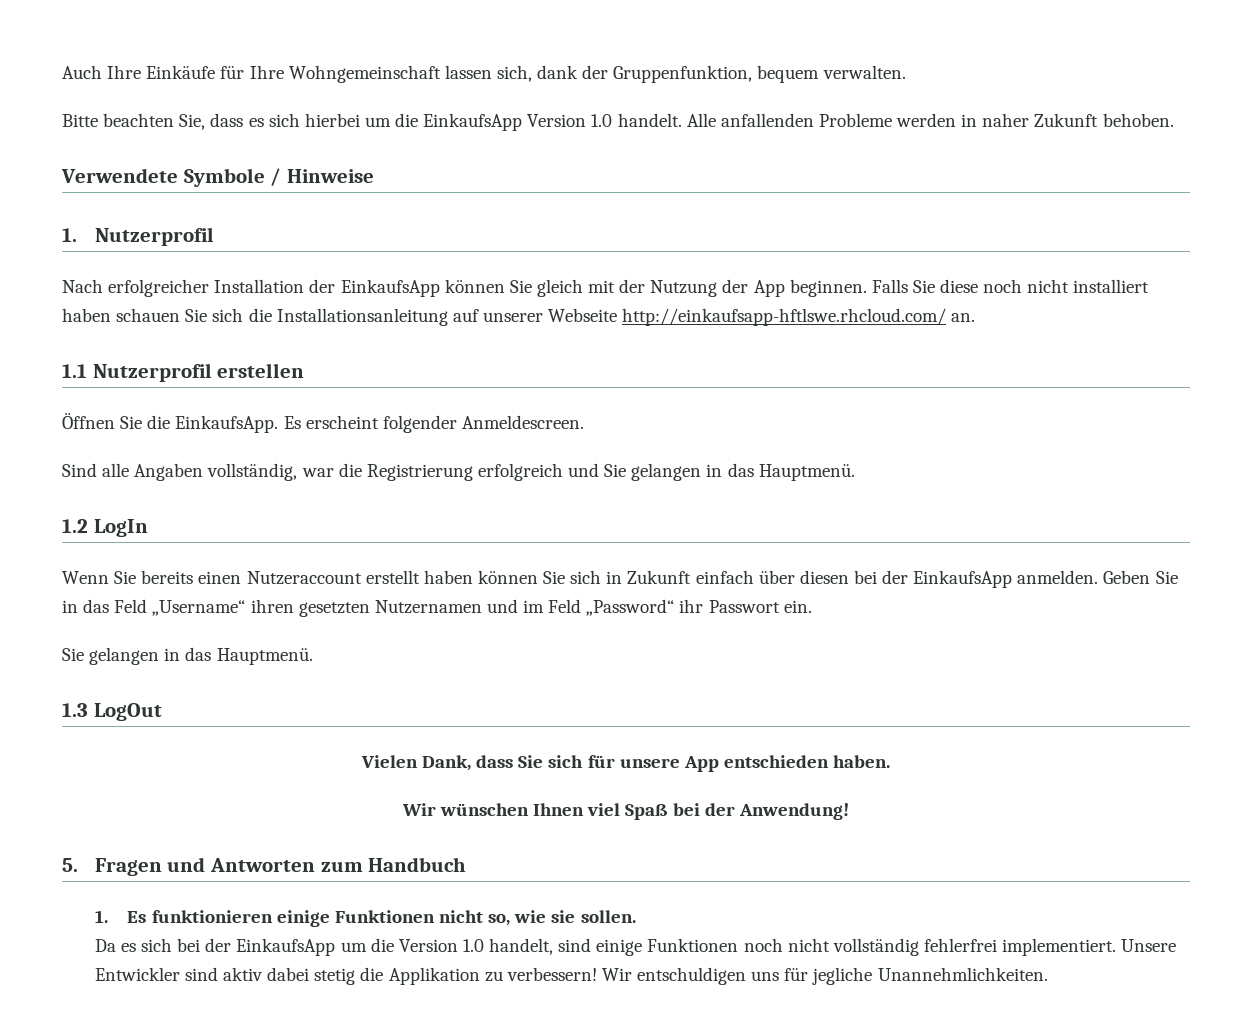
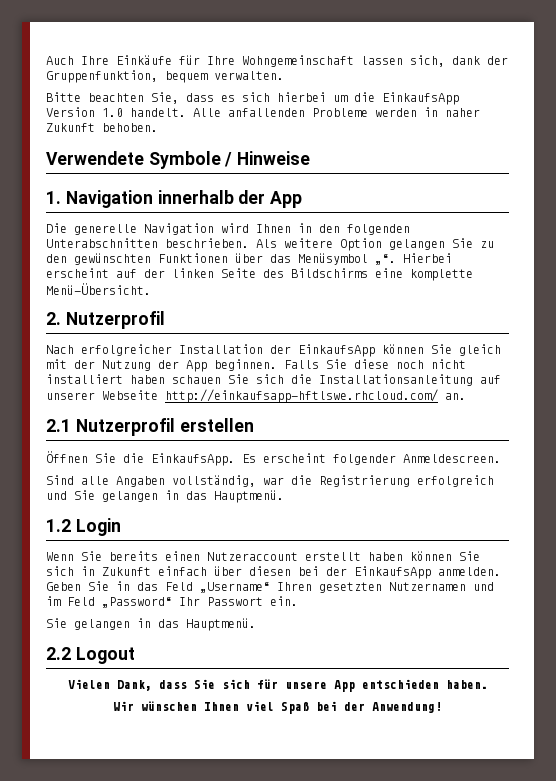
- 1. Nutzerprofil
+ 1. Navigation innerhalb der App
+ Die generelle Navigation wird Ihnen in den folgenden Unterabschnitten beschrieben. Als weitere Option gelangen Sie zu den gewünschten Funktionen über das Menüsymbol „“. Hierbei erscheint auf der linken Seite des Bildschirms eine komplette Menü-Übersicht.
+ 2. Nutzerprofil
- 1.1 Nutzerprofil erstellen
+ 2.1 Nutzerprofil erstellen
- 1.2 LogIn
+ 1.2 Login
- Geben Sie in das Feld „Username“ ihren gesetzten Nutzernamen und im Feld „Password“ ihr Passwort ein.
+ Geben Sie in das Feld „Username“ Ihren gesetzten Nutzernamen und im Feld „Password“ Ihr Passwort ein.
- 1.3 LogOut
+ 2.2 Logout
- 5. Fragen und Antworten zum Handbuch
- 1. Es funktionieren einige Funktionen nicht so, wie sie sollen.
- Da es sich bei der EinkaufsApp um die Version 1.0 handelt, sind einige Funktionen noch nicht vollständig fehlerfrei implementiert. Unsere Entwickler sind aktiv dabei stetig die Applikation zu verbessern! Wir entschuldigen uns für jegliche Unannehmlichkeiten.

